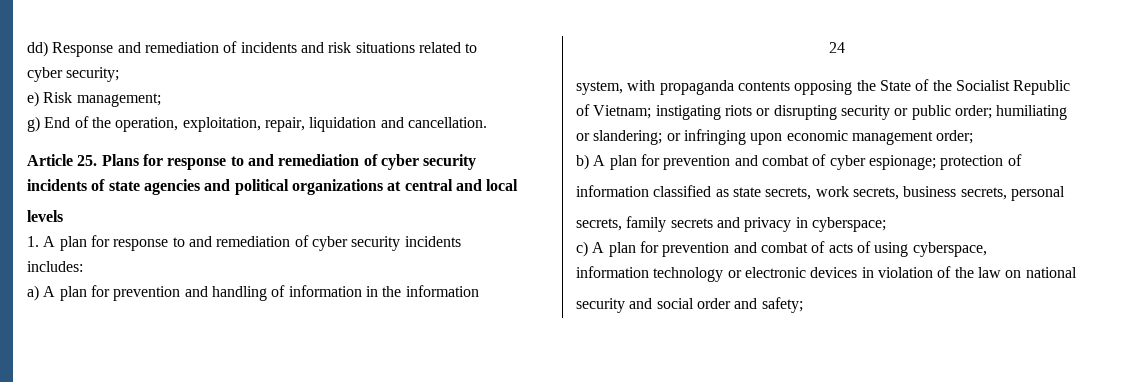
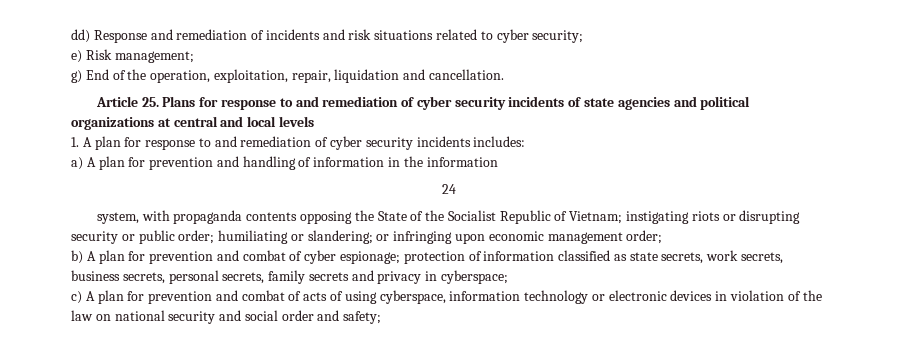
- dd) Response and remediation of incidents and risk situations related to
- cyber security;
+ dd) Response and remediation of incidents and risk situations related to cyber security;
- Article 25. Plans for response to and remediation of cyber security
- incidents of state agencies and political organizations at central and local
- levels
+ Article 25. Plans for response to and remediation of cyber security incidents of state agencies and political organizations at central and local levels
- 1. A plan for response to and remediation of cyber security incidents
- includes:
+ 1. A plan for response to and remediation of cyber security incidents includes:
- system, with propaganda contents opposing the State of the Socialist Republic
- of Vietnam; instigating riots or disrupting security or public order; humiliating
- or slandering; or infringing upon economic management order;
+ system, with propaganda contents opposing the State of the Socialist Republic of Vietnam; instigating riots or disrupting security or public order; humiliating or slandering; or infringing upon economic management order;
- b) A plan for prevention and combat of cyber espionage; protection of
- information classified as state secrets, work secrets, business secrets, personal
- secrets, family secrets and privacy in cyberspace;
+ b) A plan for prevention and combat of cyber espionage; protection of information classified as state secrets, work secrets, business secrets, personal secrets, family secrets and privacy in cyberspace;
- c) A plan for prevention and combat of acts of using cyberspace,
- information technology or electronic devices in violation of the law on national
- security and social order and safety;
+ c) A plan for prevention and combat of acts of using cyberspace, information technology or electronic devices in violation of the law on national security and social order and safety;

